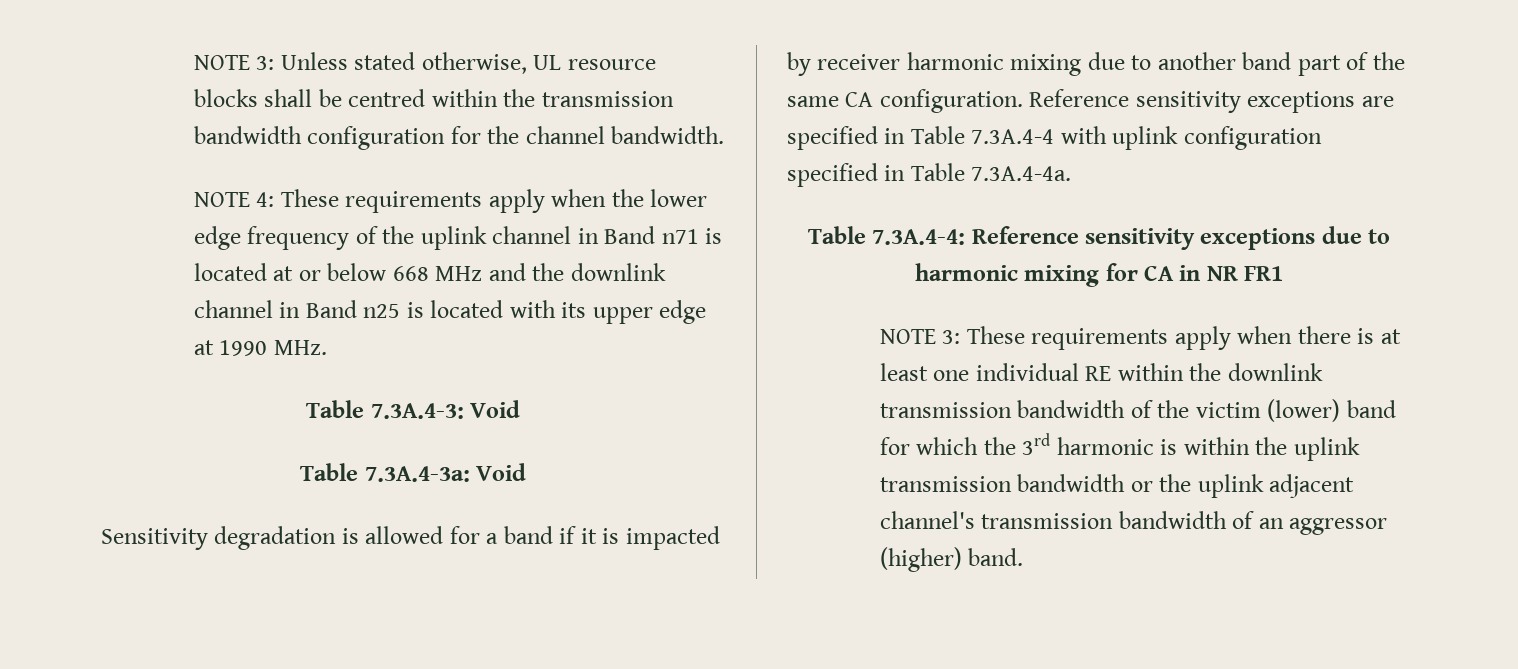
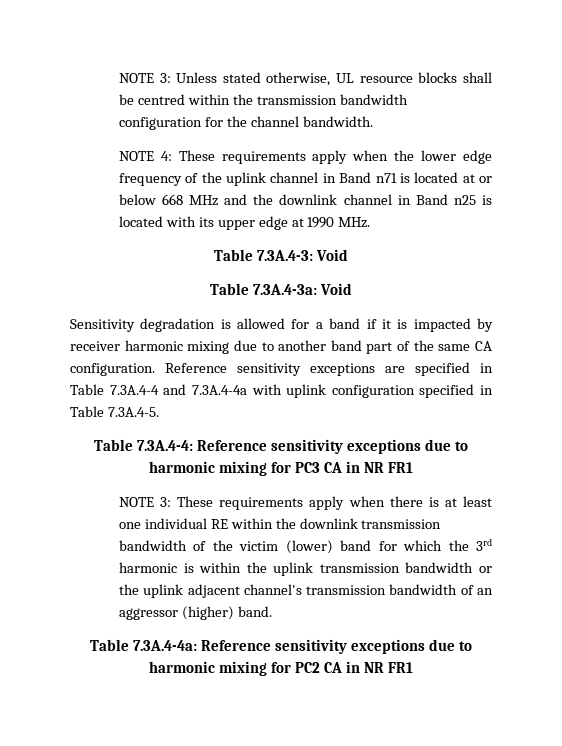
- Reference sensitivity exceptions are specified in Table 7.3A.4-4 with uplink configuration specified in Table 7.3A.4-4a.
+ Reference sensitivity exceptions are specified in Table 7.3A.4-4 and 7.3A.4-4a with uplink configuration specified in Table 7.3A.4-5.
- Table 7.3A.4-4: Reference sensitivity exceptions due to harmonic mixing for CA in NR FR1
+ Table 7.3A.4-4: Reference sensitivity exceptions due to harmonic mixing for PC3 CA in NR FR1
+ Table 7.3A.4-4a: Reference sensitivity exceptions due to harmonic mixing for PC2 CA in NR FR1

